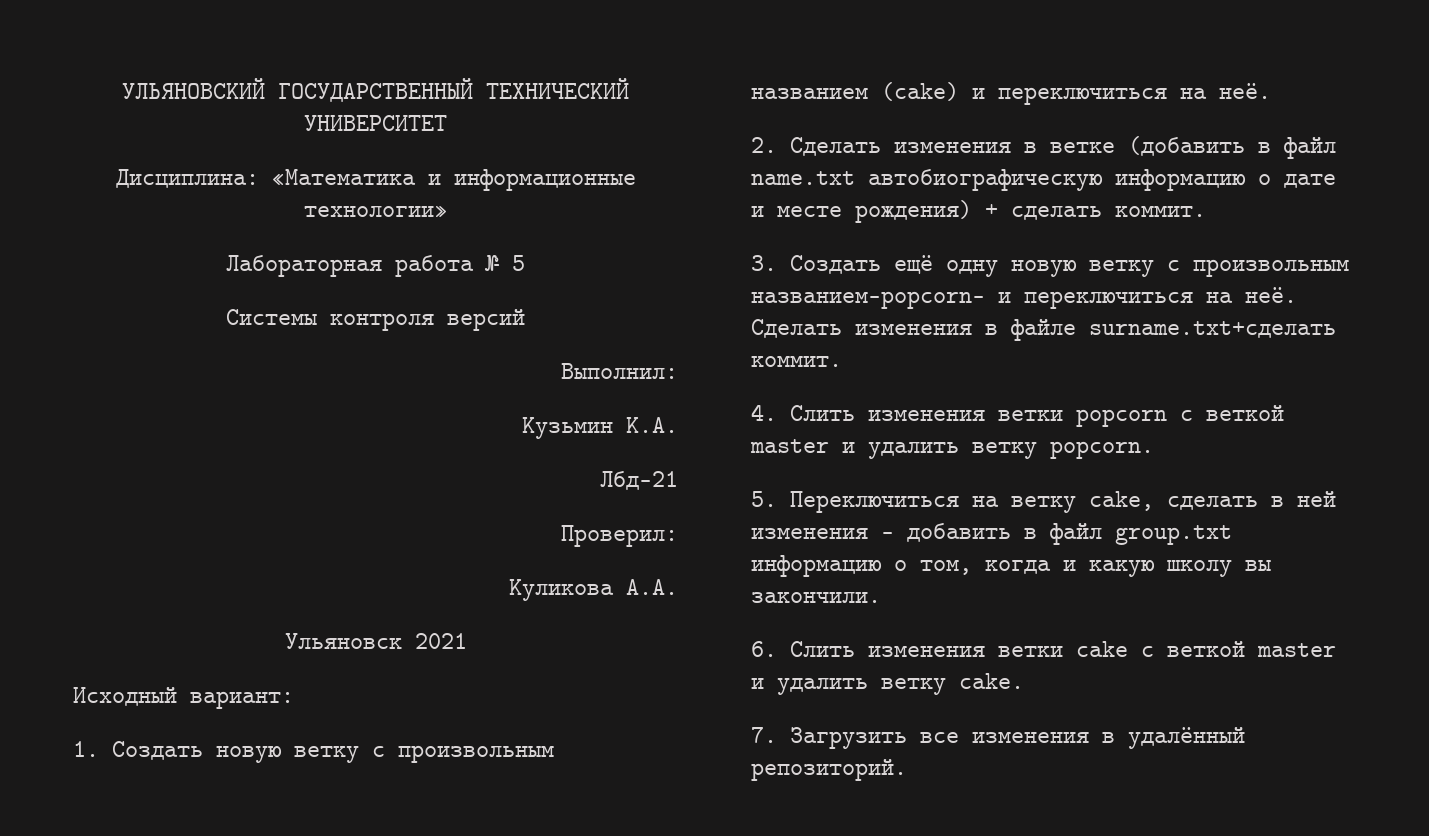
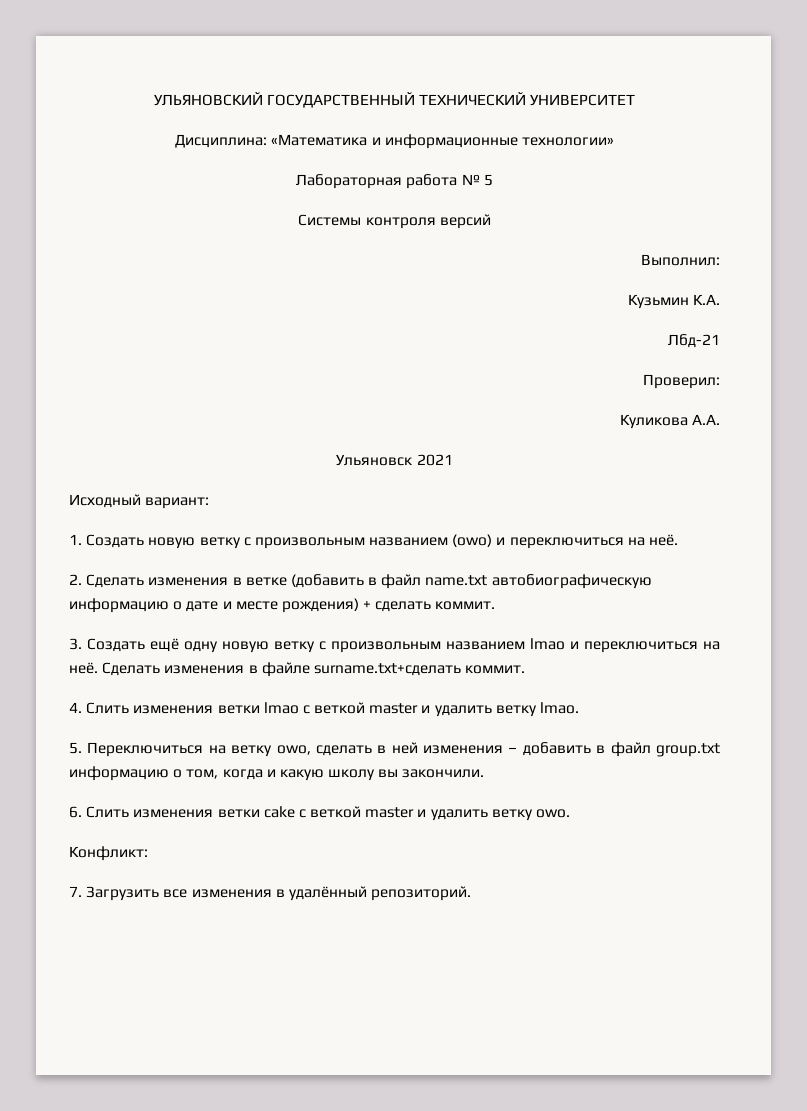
- 1. Создать новую ветку с произвольным названием (cake) и переключиться на неё.
+ 1. Создать новую ветку с произвольным названием (owo) и переключиться на неё.
- 3. Создать ещё одну новую ветку с произвольным названием-popcorn- и переключиться на неё.
+ 3. Создать ещё одну новую ветку с произвольным названием lmao и переключиться на неё.
- 4. Слить изменения ветки popcorn с веткой master и удалить ветку popcorn.
+ 4. Слить изменения ветки lmao с веткой master и удалить ветку lmao.
- 5. Переключиться на ветку cake, сделать в ней изменения – добавить в файл group.txt информацию о том, когда и какую школу вы закончили.
+ 5. Переключиться на ветку owo, сделать в ней изменения – добавить в файл group.txt информацию о том, когда и какую школу вы закончили.
- 6. Слить изменения ветки cake с веткой master и удалить ветку cake.
+ 6. Слить изменения ветки cake с веткой master и удалить ветку owo.
+ Конфликт:

